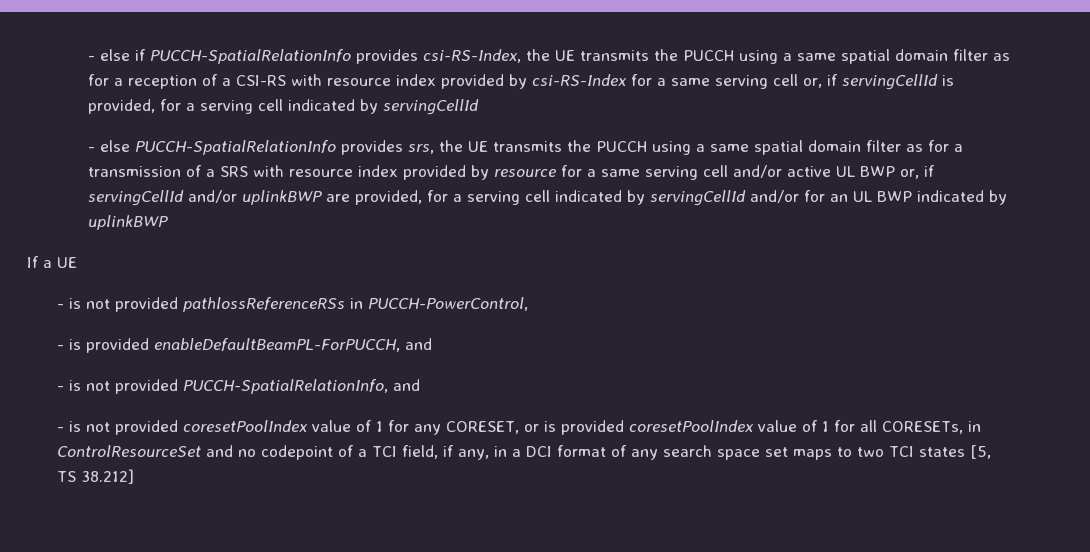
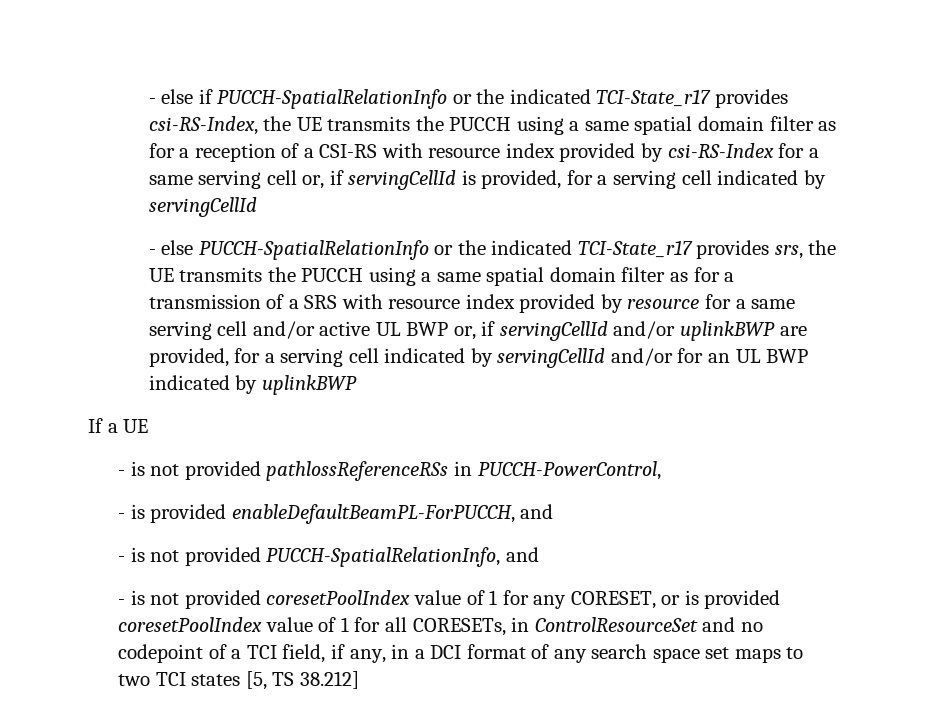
- - else if PUCCH-SpatialRelationInfo provides csi-RS-Index, the UE transmits the PUCCH using a same spatial domain filter as for a reception of a CSI-RS with resource index provided by csi-RS-Index for a same serving cell or, if servingCellId is provided, for a serving cell indicated by servingCellId
+ - else if PUCCH-SpatialRelationInfo or the indicated TCI-State_r17 provides csi-RS-Index, the UE transmits the PUCCH using a same spatial domain filter as for a reception of a CSI-RS with resource index provided by csi-RS-Index for a same serving cell or, if servingCellId is provided, for a serving cell indicated by servingCellId
- - else PUCCH-SpatialRelationInfo provides srs, the UE transmits the PUCCH using a same spatial domain filter as for a transmission of a SRS with resource index provided by resource for a same serving cell and/or active UL BWP or, if servingCellId and/or uplinkBWP are provided, for a serving cell indicated by servingCellId and/or for an UL BWP indicated by uplinkBWP
+ - else PUCCH-SpatialRelationInfo or the indicated TCI-State_r17 provides srs, the UE transmits the PUCCH using a same spatial domain filter as for a transmission of a SRS with resource index provided by resource for a same serving cell and/or active UL BWP or, if servingCellId and/or uplinkBWP are provided, for a serving cell indicated by servingCellId and/or for an UL BWP indicated by uplinkBWP

